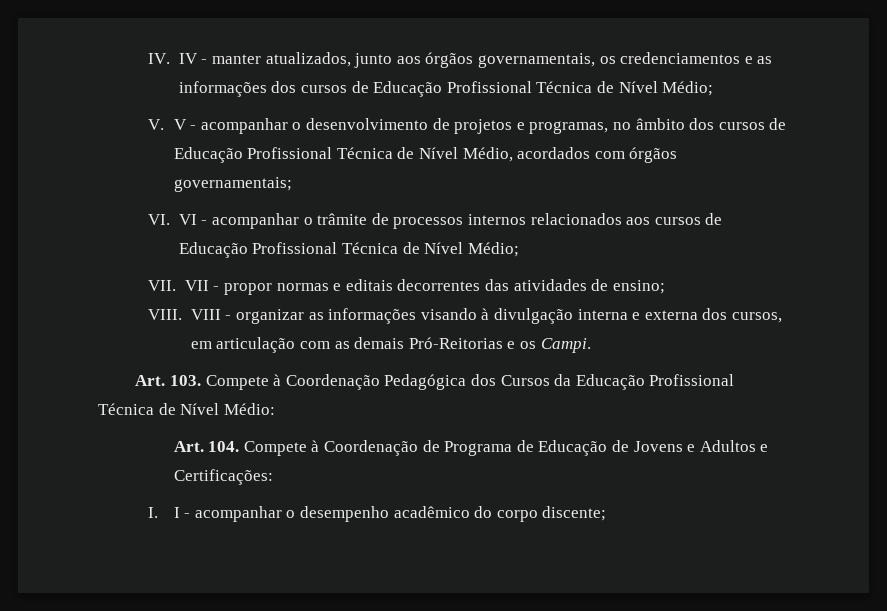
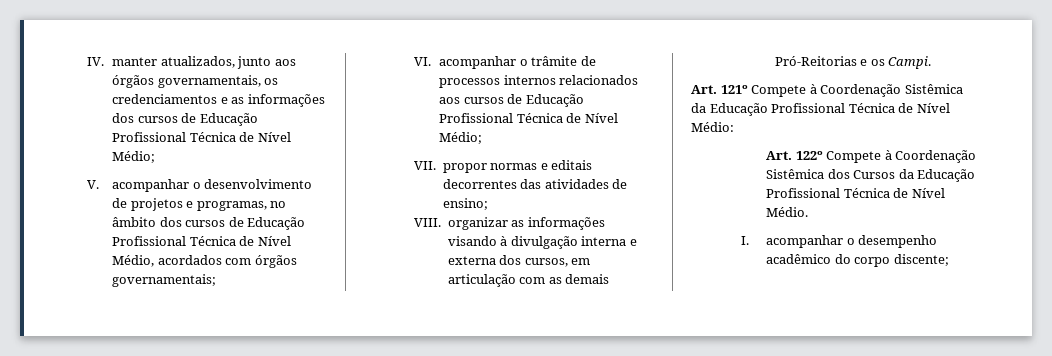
- IV. IV - manter atualizados, junto aos órgãos governamentais, os credenciamentos e as informações dos cursos de Educação Profissional Técnica de Nível Médio;
+ IV. manter atualizados, junto aos órgãos governamentais, os credenciamentos e as informações dos cursos de Educação Profissional Técnica de Nível Médio;
- V. V - acompanhar o desenvolvimento de projetos e programas, no âmbito dos cursos de Educação Profissional Técnica de Nível Médio, acordados com órgãos governamentais;
+ V. acompanhar o desenvolvimento de projetos e programas, no âmbito dos cursos de Educação Profissional Técnica de Nível Médio, acordados com órgãos governamentais;
- VI. VI - acompanhar o trâmite de processos internos relacionados aos cursos de Educação Profissional Técnica de Nível Médio;
+ VI. acompanhar o trâmite de processos internos relacionados aos cursos de Educação Profissional Técnica de Nível Médio;
- VII. VII - propor normas e editais decorrentes das atividades de ensino;
+ VII. propor normas e editais decorrentes das atividades de ensino;
- VIII. VIII - organizar as informações visando à divulgação interna e externa dos cursos, em articulação com as demais Pró-Reitorias e os Campi.
+ VIII. organizar as informações visando à divulgação interna e externa dos cursos, em articulação com as demais Pró-Reitorias e os Campi.
- Art. 103. Compete à Coordenação Pedagógica dos Cursos da Educação Profissional Técnica de Nível Médio:
+ Art. 121º Compete à Coordenação Sistêmica da Educação Profissional Técnica de Nível Médio:
- Art. 104. Compete à Coordenação de Programa de Educação de Jovens e Adultos e Certificações:
+ Art. 122º Compete à Coordenação Sistêmica dos Cursos da Educação Profissional Técnica de Nível Médio.
- I. I - acompanhar o desempenho acadêmico do corpo discente;
+ I. acompanhar o desempenho acadêmico do corpo discente;

